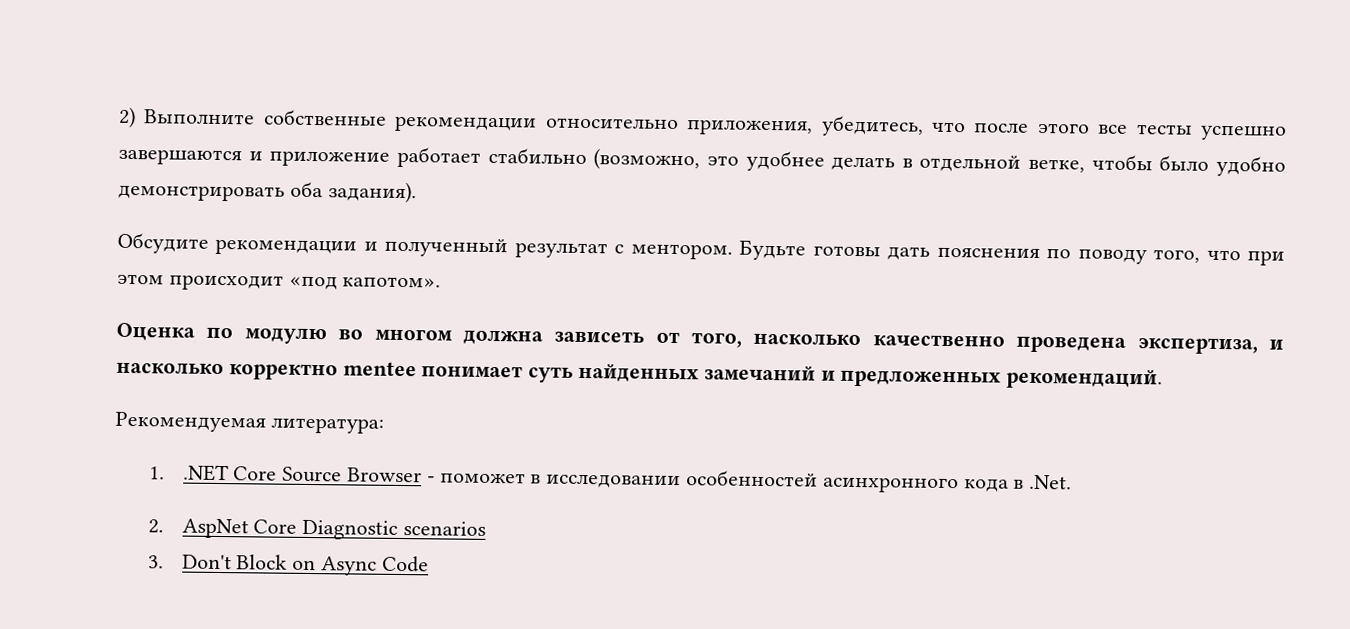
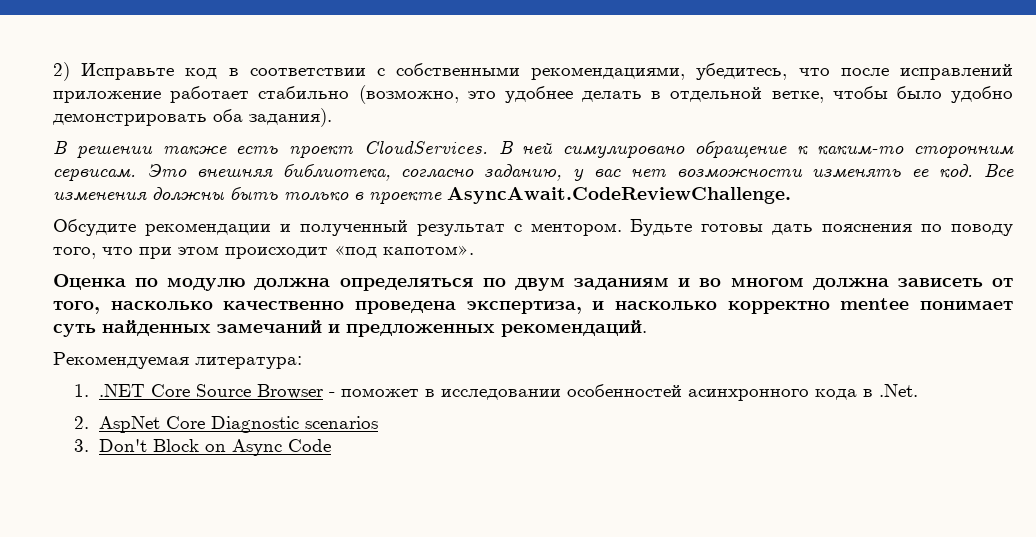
- 2) Выполните собственные рекомендации относительно приложения, убедитесь, что после этого все тесты успешно завершаются и приложение работает стабильно (возможно, это удобнее делать в отдельной ветке, чтобы было удобно демонстрировать оба задания).
+ 2) Исправьте код в соответствии с собственными рекомендациями, убедитесь, что после исправлений приложение работает стабильно (возможно, это удобнее делать в отдельной ветке, чтобы было удобно демонстрировать оба задания).
+ В решении также есть проект CloudServices. В ней симулировано обращение к каким-то сторонним сервисам. Это внешняя библиотека, согласно заданию, у вас нет возможности изменять ее код. Все изменения должны быть только в проекте AsyncAwait.CodeReviewChallenge.
- Оценка по модулю во многом должна зависеть от того, насколько качественно проведена экспертиза, и насколько корректно mentee понимает суть найденных замечаний и предложенных рекомендаций.
+ Оценка по модулю должна определяться по двум заданиям и во многом должна зависеть от того, насколько качественно проведена экспертиза, и насколько корректно mentee понимает суть найденных замечаний и предложенных рекомендаций.

